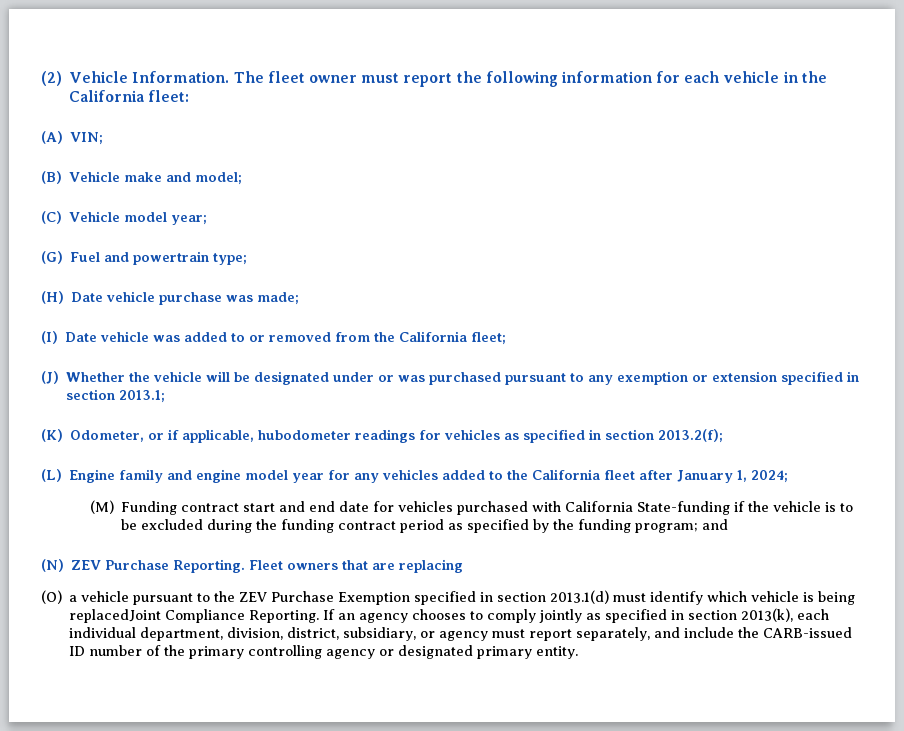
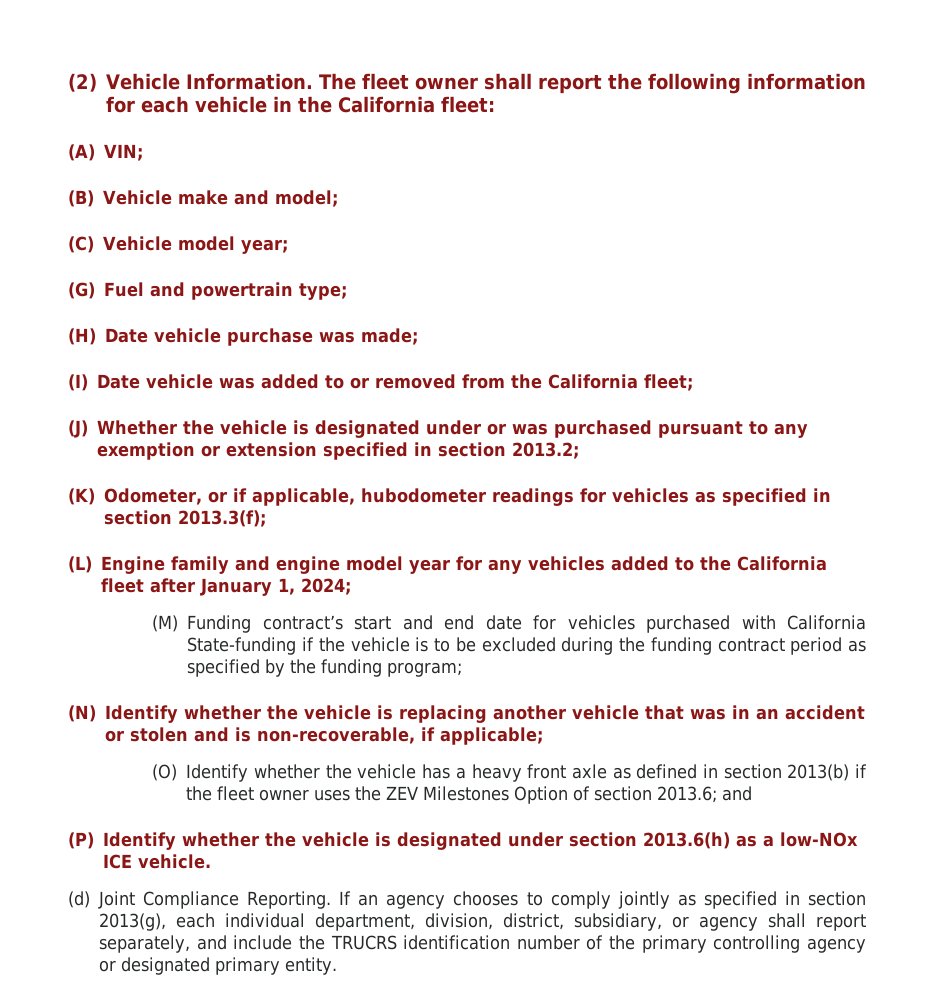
- The fleet owner must report the following information for each vehicle in the California fleet:
+ The fleet owner shall report the following information for each vehicle in the California fleet:
- (J) Whether the vehicle will be designated under or was purchased pursuant to any exemption or extension specified in section 2013.1;
+ (J) Whether the vehicle is designated under or was purchased pursuant to any exemption or extension specified in section 2013.2;
- (K) Odometer, or if applicable, hubodometer readings for vehicles as specified in section 2013.2(f);
+ (K) Odometer, or if applicable, hubodometer readings for vehicles as specified in section 2013.3(f);
- (M) Funding contract start and end date for vehicles purchased with California State-funding if the vehicle is to be excluded during the funding contract period as specified by the funding program; and
- (N) ZEV Purchase Reporting. Fleet owners that are replacing
- (O) a vehicle pursuant to the ZEV Purchase Exemption specified in section 2013.1(d) must identify which vehicle is being replacedJoint Compliance Reporting.
+ (M) Funding contract’s start and end date for vehicles purchased with California State-funding if the vehicle is to be excluded during the funding contract period as specified by the funding program;
+ (N) Identify whether the vehicle is replacing another vehicle that was in an accident or stolen and is non-recoverable, if applicable;
+ (O) Identify whether the vehicle has a heavy front axle as defined in section 2013(b) if the fleet owner uses the ZEV Milestones Option of section 2013.6; and
+ (P) Identify whether the vehicle is designated under section 2013.6(h) as a low-NOx ICE vehicle.
+ (d) Joint Compliance Reporting.
- If an agency chooses to comply jointly as specified in section 2013(k), each individual department, division, district, subsidiary, or agency must report separately, and include the CARB-issued ID number of the primary controlling agency or designated primary entity.
+ If an agency chooses to comply jointly as specified in section 2013(g), each individual department, division, district, subsidiary, or agency shall report separately, and include the TRUCRS identification number of the primary controlling agency or designated primary entity.

